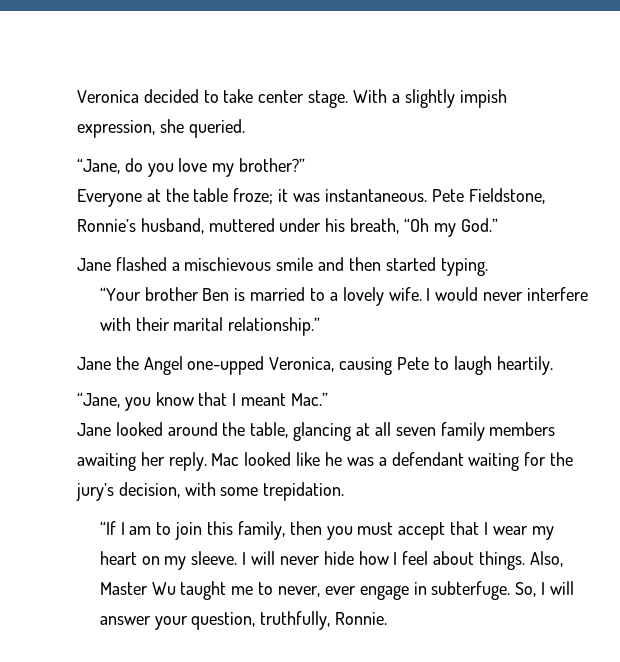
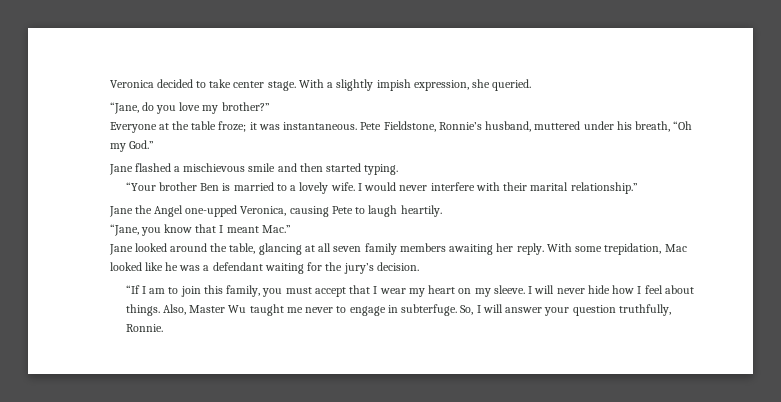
- Mac looked like he was a defendant waiting for the jury’s decision, with some trepidation.
+ With some trepidation, Mac looked like he was a defendant waiting for the jury’s decision.
- “If I am to join this family, then you must accept that I wear my heart on my sleeve.
+ “If I am to join this family, you must accept that I wear my heart on my sleeve.
- Also, Master Wu taught me to never, ever engage in subterfuge.
+ Also, Master Wu taught me never to engage in subterfuge.
- So, I will answer your question, truthfully, Ronnie.
+ So, I will answer your question truthfully, Ronnie.

